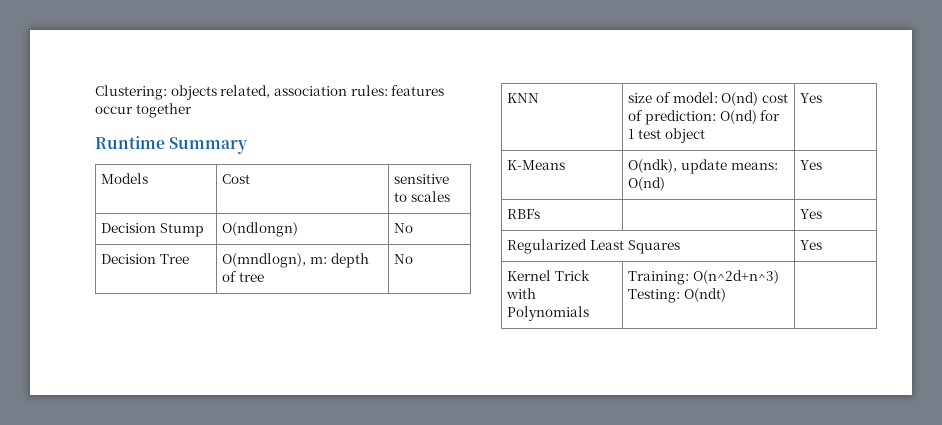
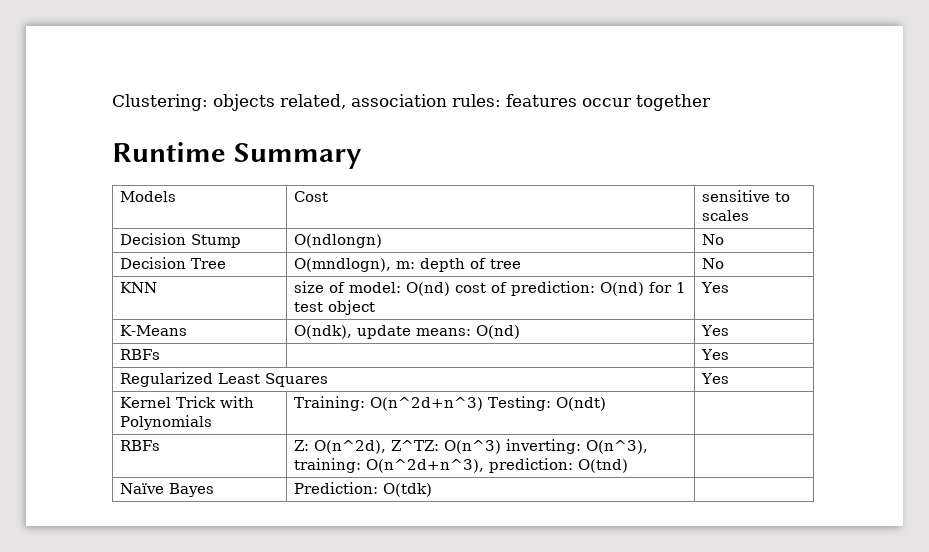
+ RBFs | Z: O(n^2d), Z^TZ: O(n^3) inverting: O(n^3), training: O(n^2d+n^3), prediction: O(tnd) |
+ Naïve Bayes | Prediction: O(tdk) |

